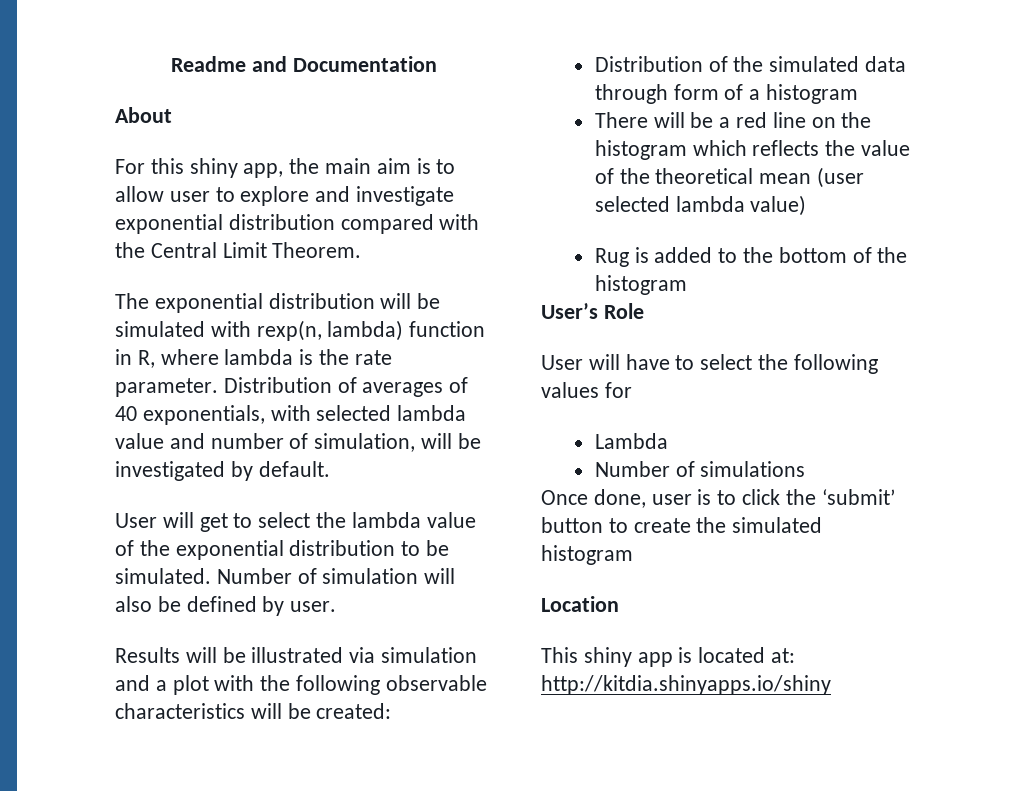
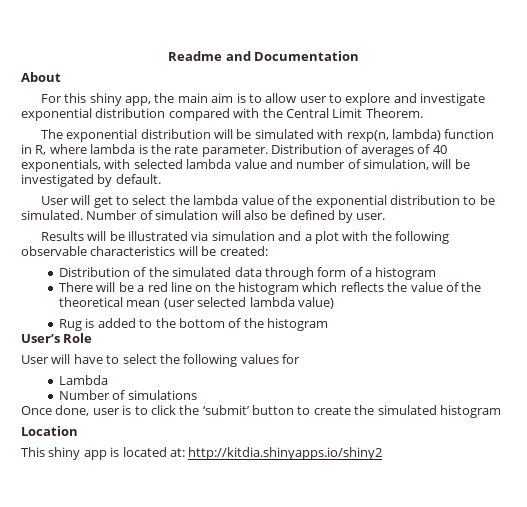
- This shiny app is located at: http://kitdia.shinyapps.io/shiny
+ This shiny app is located at: http://kitdia.shinyapps.io/shiny2

